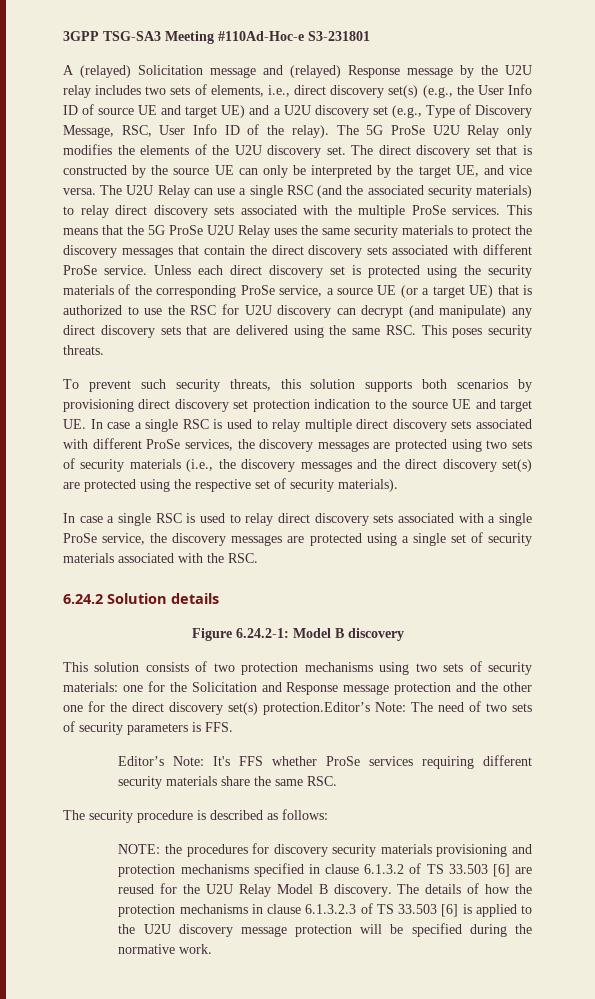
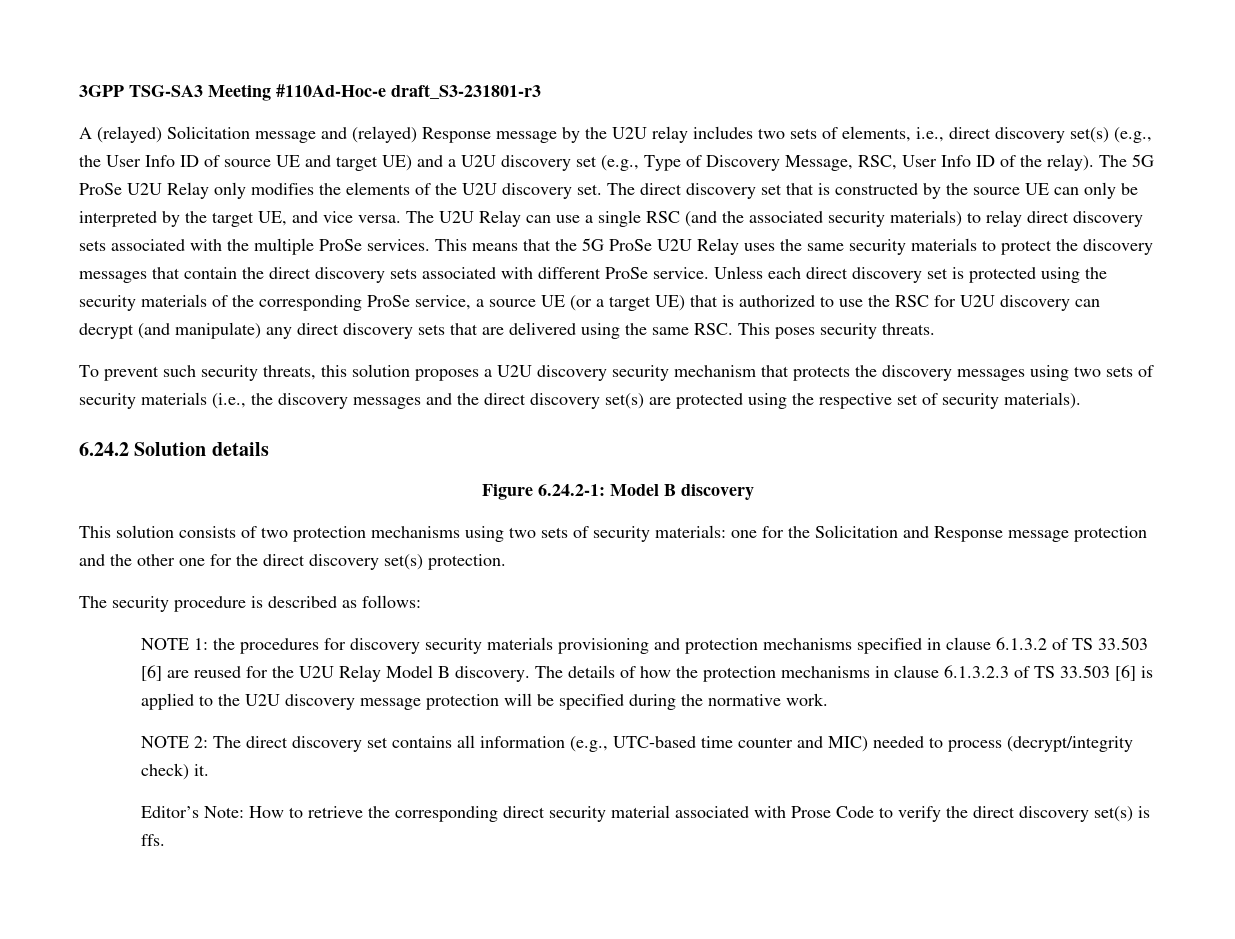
- 3GPP TSG-SA3 Meeting #110Ad-Hoc-e S3-231801
+ 3GPP TSG-SA3 Meeting #110Ad-Hoc-e draft_S3-231801-r3
- To prevent such security threats, this solution supports both scenarios by provisioning direct discovery set protection indication to the source UE and target UE. In case a single RSC is used to relay multiple direct discovery sets associated with different ProSe services, the discovery messages are protected using two sets of security materials (i.e., the discovery messages and the direct discovery set(s) are protected using the respective set of security materials).
+ To prevent such security threats, this solution proposes a U2U discovery security mechanism that protects the discovery messages using two sets of security materials (i.e., the discovery messages and the direct discovery set(s) are protected using the respective set of security materials).
- In case a single RSC is used to relay direct discovery sets associated with a single ProSe service, the discovery messages are protected using a single set of security materials associated with the RSC.
- This solution consists of two protection mechanisms using two sets of security materials: one for the Solicitation and Response message protection and the other one for the direct discovery set(s) protection.Editor’s Note: The need of two sets of security parameters is FFS.
- Editor’s Note: It's FFS whether ProSe services requiring different security materials share the same RSC.
+ This solution consists of two protection mechanisms using two sets of security materials: one for the Solicitation and Response message protection and the other one for the direct discovery set(s) protection.
- NOTE: the procedures for discovery security materials provisioning and protection mechanisms specified in clause 6.1.3.2 of TS 33.503 [6] are reused for the U2U Relay Model B discovery.
+ NOTE 1: the procedures for discovery security materials provisioning and protection mechanisms specified in clause 6.1.3.2 of TS 33.503 [6] are reused for the U2U Relay Model B discovery.
+ NOTE 2: The direct discovery set contains all information (e.g., UTC-based time counter and MIC) needed to process (decrypt/integrity check) it.
+ Editor’s Note: How to retrieve the corresponding direct security material associated with Prose Code to verify the direct discovery set(s) is ffs.

